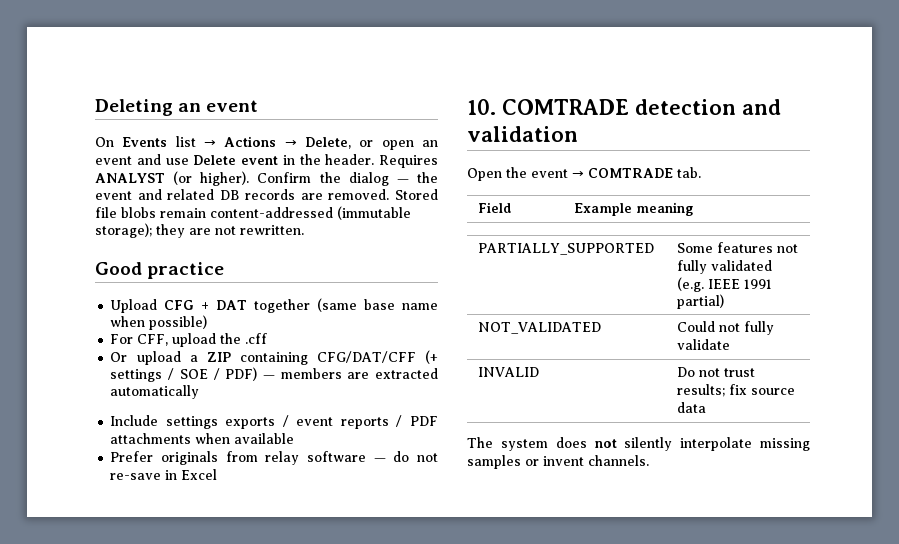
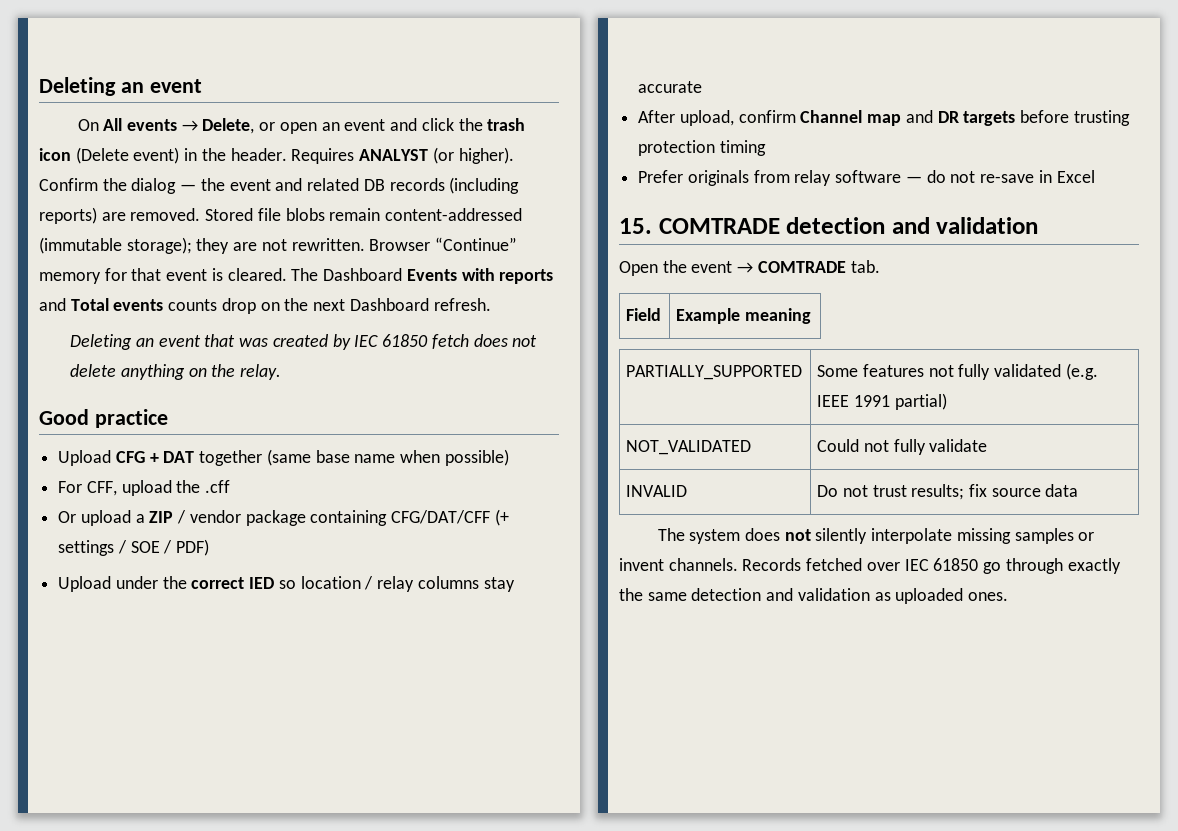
- On Events list → Actions → Delete, or open an event and use Delete event in the header.
+ On All events → Delete, or open an event and click the trash icon (Delete event) in the header.
- Confirm the dialog — the event and related DB records are removed.
+ Confirm the dialog — the event and related DB records (including reports) are removed.
+ Browser “Continue” memory for that event is cleared. The Dashboard Events with reports and Total events counts drop on the next Dashboard refresh.
+ Deleting an event that was created by IEC 61850 fetch does not delete anything on the relay.
- Or upload a ZIP containing CFG/DAT/CFF (+ settings / SOE / PDF) — members are extracted automatically
- Include settings exports / event reports / PDF attachments when available
+ Or upload a ZIP / vendor package containing CFG/DAT/CFF (+ settings / SOE / PDF)
+ Upload under the correct IED so location / relay columns stay accurate
+ After upload, confirm Channel map and DR targets before trusting protection timing
- 10. COMTRADE detection and validation
+ 15. COMTRADE detection and validation
+ Records fetched over IEC 61850 go through exactly the same detection and validation as uploaded ones.

